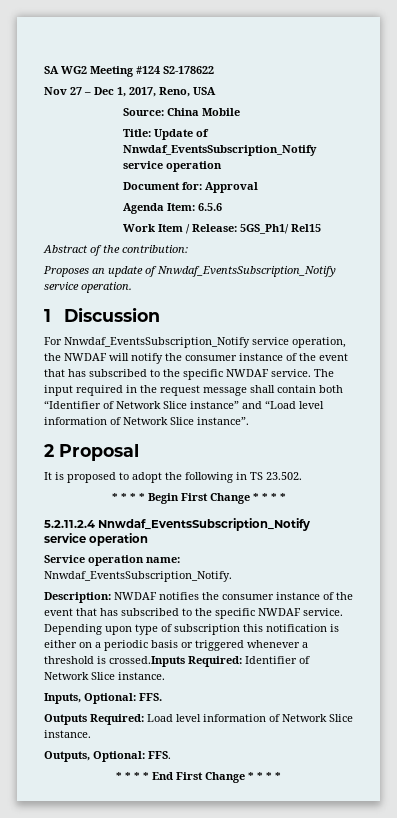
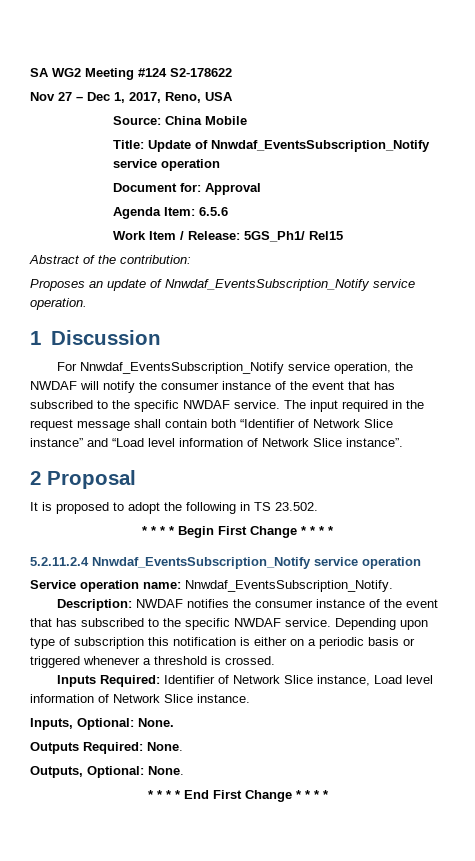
- Depending upon type of subscription this notification is either on a periodic basis or triggered whenever a threshold is crossed.Inputs Required: Identifier of Network Slice instance.
- Inputs, Optional: FFS.
- Outputs Required: Load level information of Network Slice instance.
+ Depending upon type of subscription this notification is either on a periodic basis or triggered whenever a threshold is crossed.
+ Inputs Required: Identifier of Network Slice instance, Load level information of Network Slice instance.
+ Inputs, Optional: None.
+ Outputs Required: None.
- Outputs, Optional: FFS.
+ Outputs, Optional: None.

